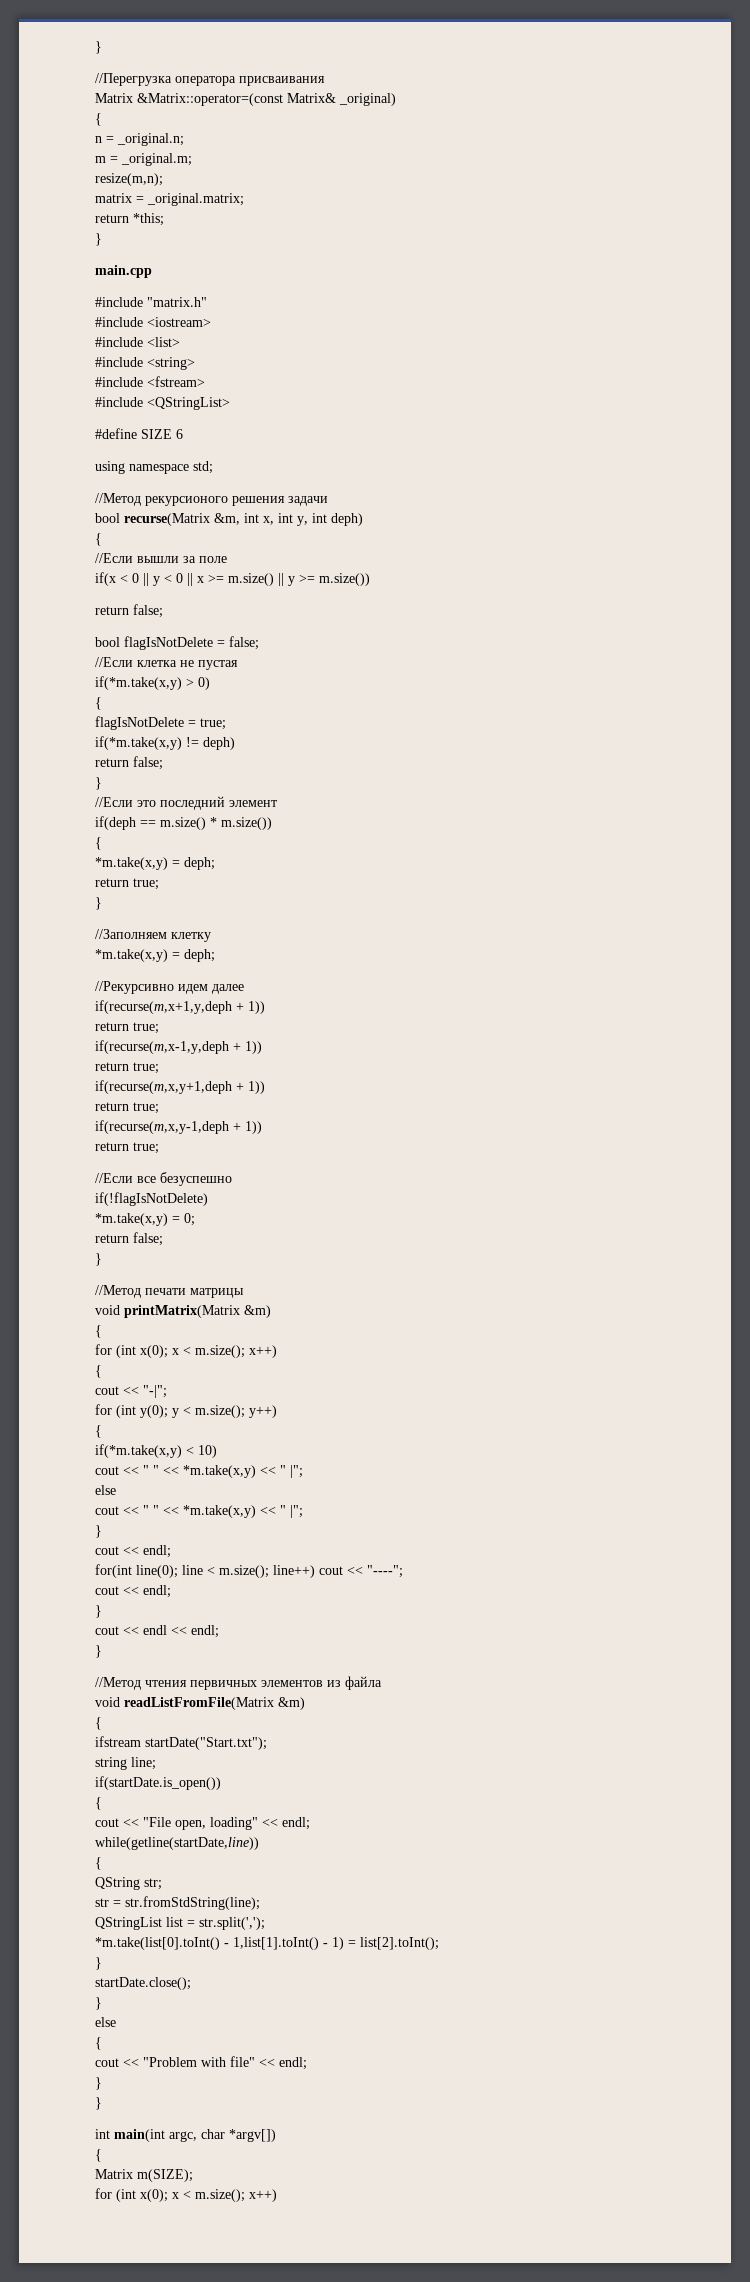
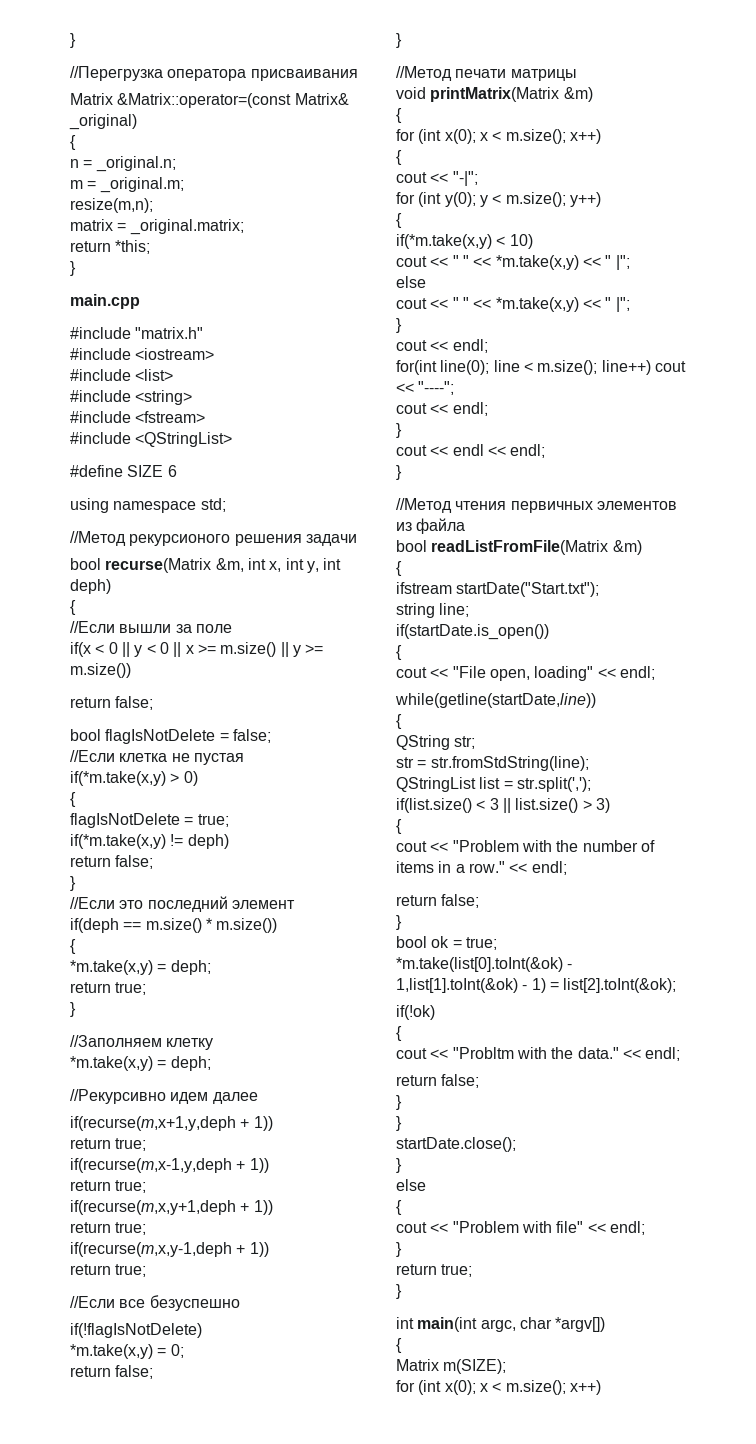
- void readListFromFile(Matrix &m)
+ bool readListFromFile(Matrix &m)
- *m.take(list[0].toInt() - 1,list[1].toInt() - 1) = list[2].toInt();
+ if(list.size() < 3 || list.size() > 3)
+ {
+ cout << "Problem with the number of items in a row." << endl;
+ return false;
+ }
+ bool ok = true;
+ *m.take(list[0].toInt(&ok) - 1,list[1].toInt(&ok) - 1) = list[2].toInt(&ok);
+ if(!ok)
+ {
+ cout << "Probltm with the data." << endl;
+ return false;
+ }
  cout << "Problem with file" << endl;
  }
+ return true;

